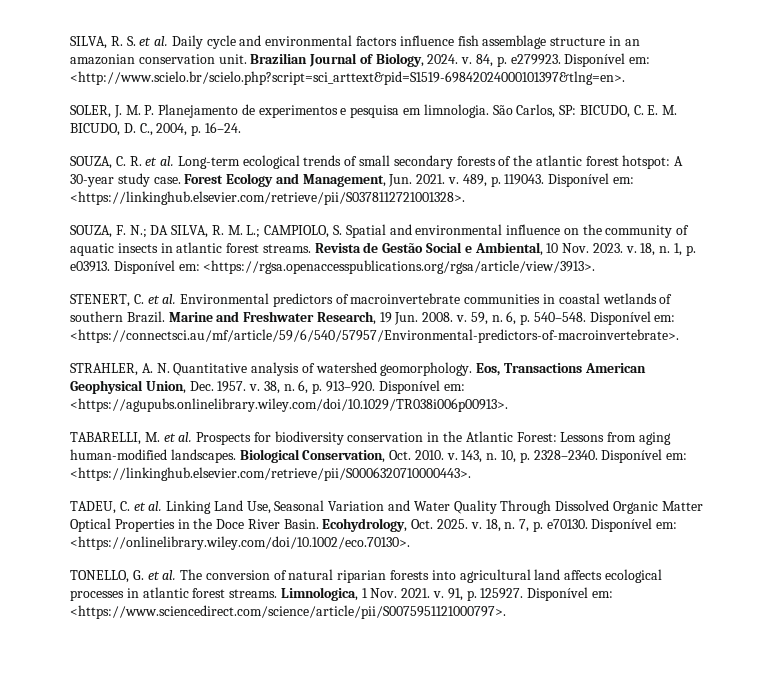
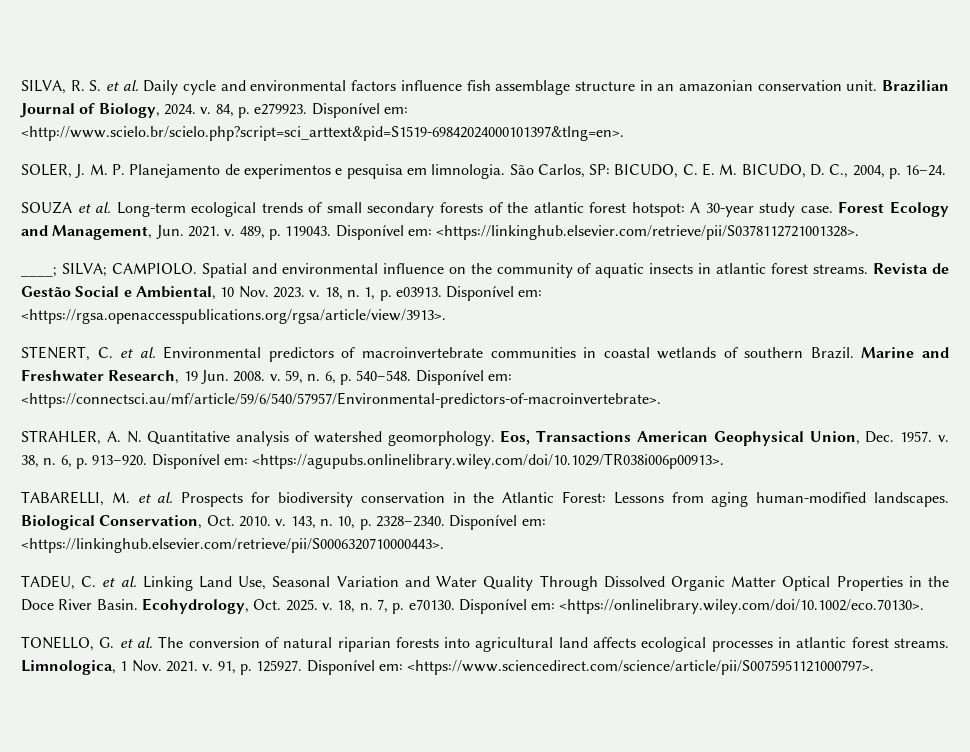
- SOUZA, C. R. et al. Long-term ecological trends of small secondary forests of the atlantic forest hotspot: A 30-year study case.
+ SOUZA et al. Long-term ecological trends of small secondary forests of the atlantic forest hotspot: A 30-year study case.
- SOUZA, F. N.; DA SILVA, R. M. L.; CAMPIOLO, S. Spatial and environmental influence on the community of aquatic insects in atlantic forest streams.
+ ____; SILVA; CAMPIOLO. Spatial and environmental influence on the community of aquatic insects in atlantic forest streams.

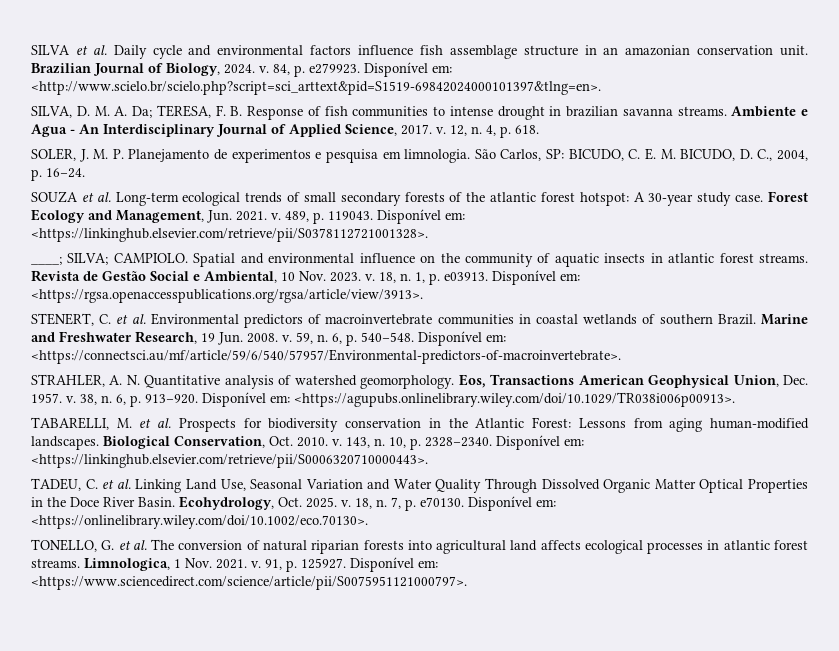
- SILVA, R. S. et al. Daily cycle and environmental factors influence fish assemblage structure in an amazonian conservation unit.
+ SILVA et al. Daily cycle and environmental factors influence fish assemblage structure in an amazonian conservation unit.
+ SILVA, D. M. A. Da; TERESA, F. B. Response of fish communities to intense drought in brazilian savanna streams. Ambiente e Agua - An Interdisciplinary Journal of Applied Science, 2017. v. 12, n. 4, p. 618.

